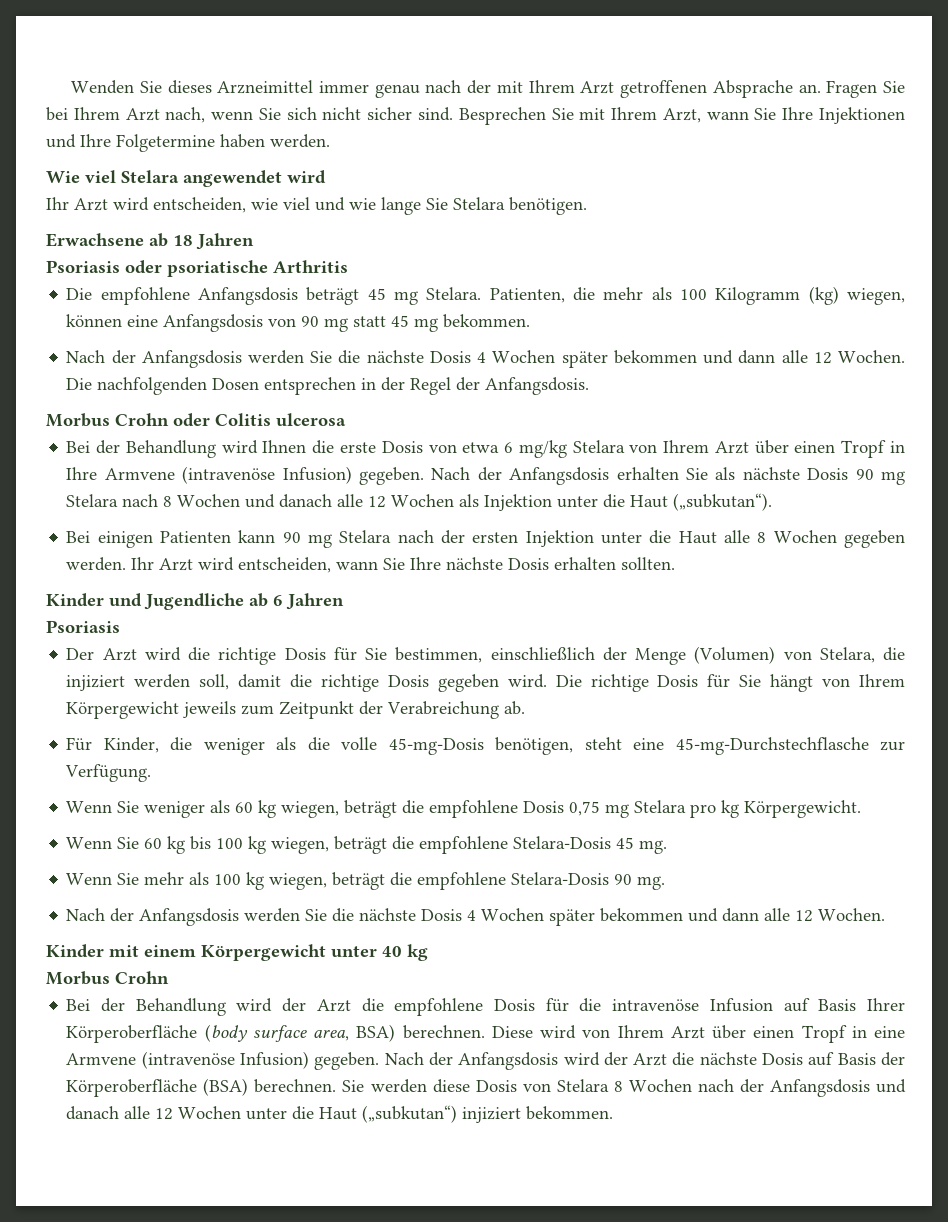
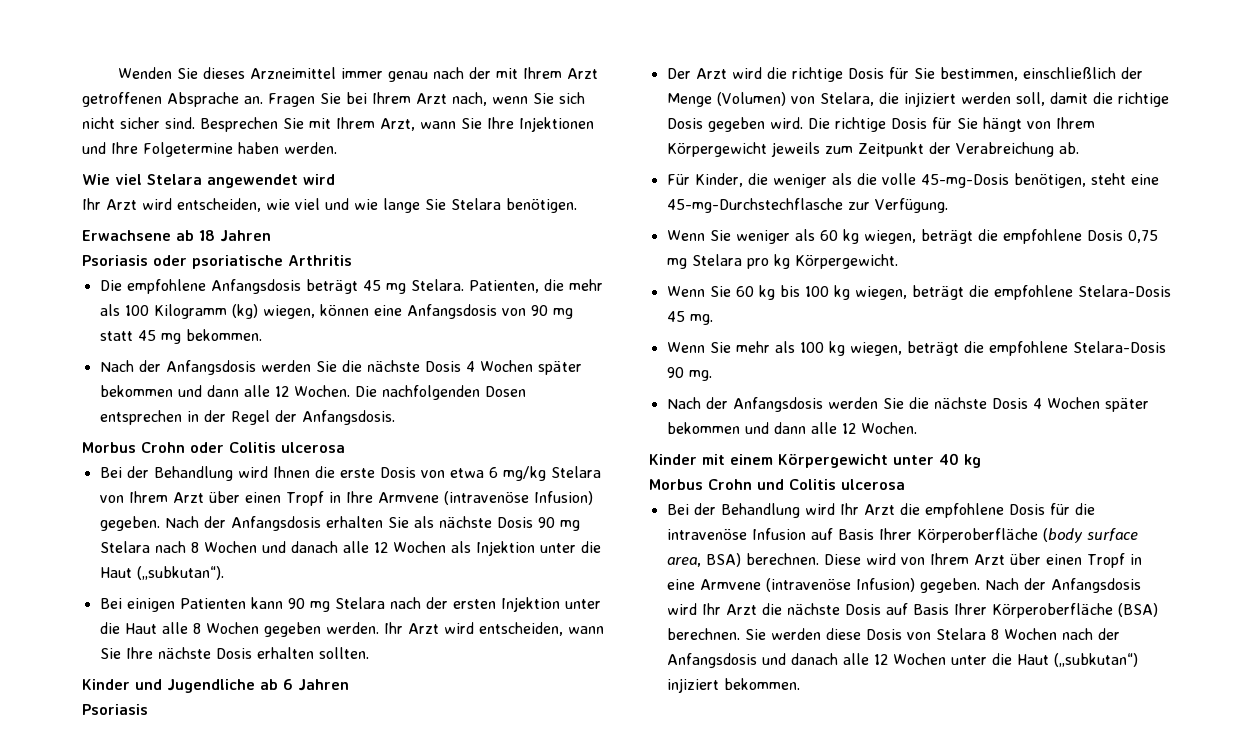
  Kinder mit einem Körpergewicht unter 40 kg
- Morbus Crohn
- Bei der Behandlung wird der Arzt die empfohlene Dosis für die intravenöse Infusion auf Basis Ihrer Körperoberfläche (body surface area, BSA) berechnen.
+ Morbus Crohn und Colitis ulcerosa
+ Bei der Behandlung wird Ihr Arzt die empfohlene Dosis für die intravenöse Infusion auf Basis Ihrer Körperoberfläche (body surface area, BSA) berechnen.
- Nach der Anfangsdosis wird der Arzt die nächste Dosis auf Basis der Körperoberfläche (BSA) berechnen.
+ Nach der Anfangsdosis wird Ihr Arzt die nächste Dosis auf Basis Ihrer Körperoberfläche (BSA) berechnen.

